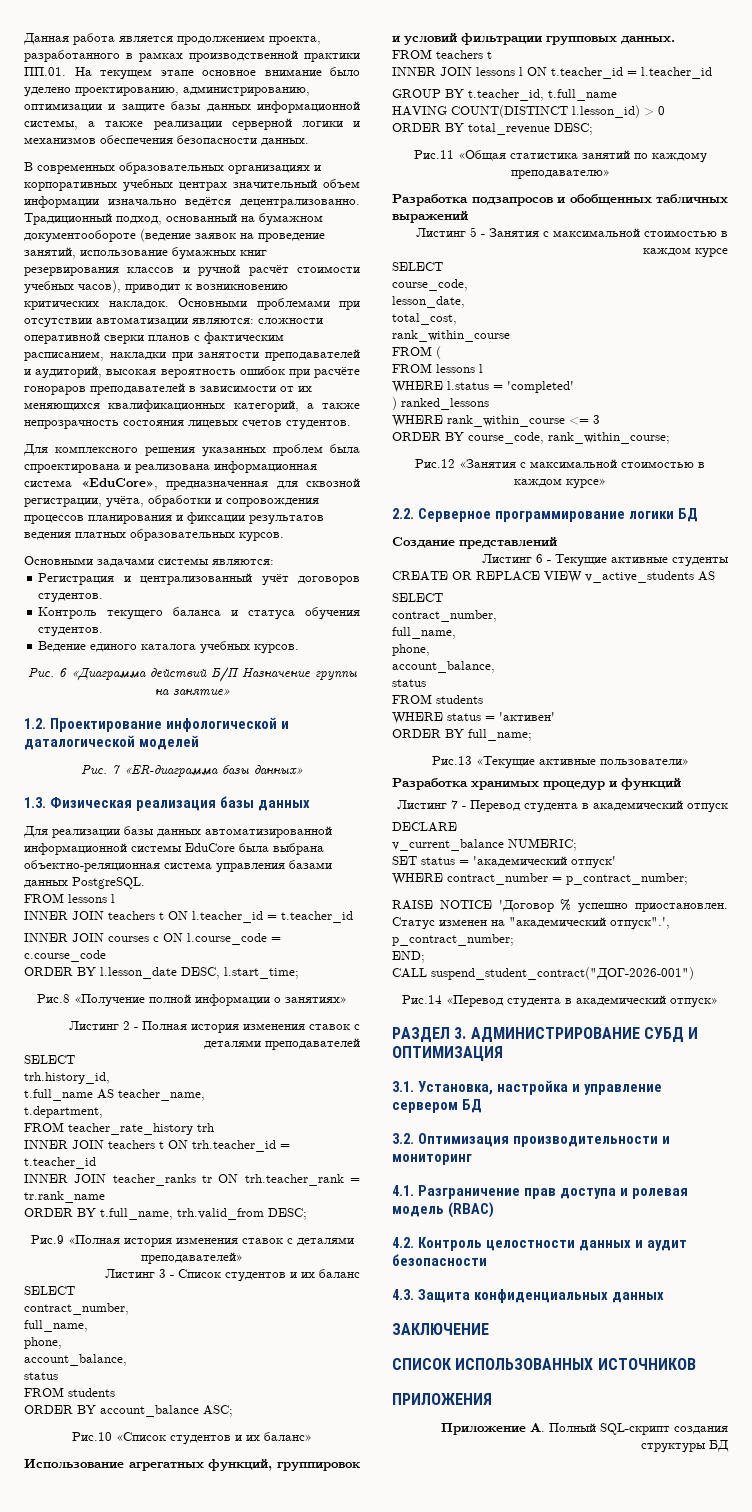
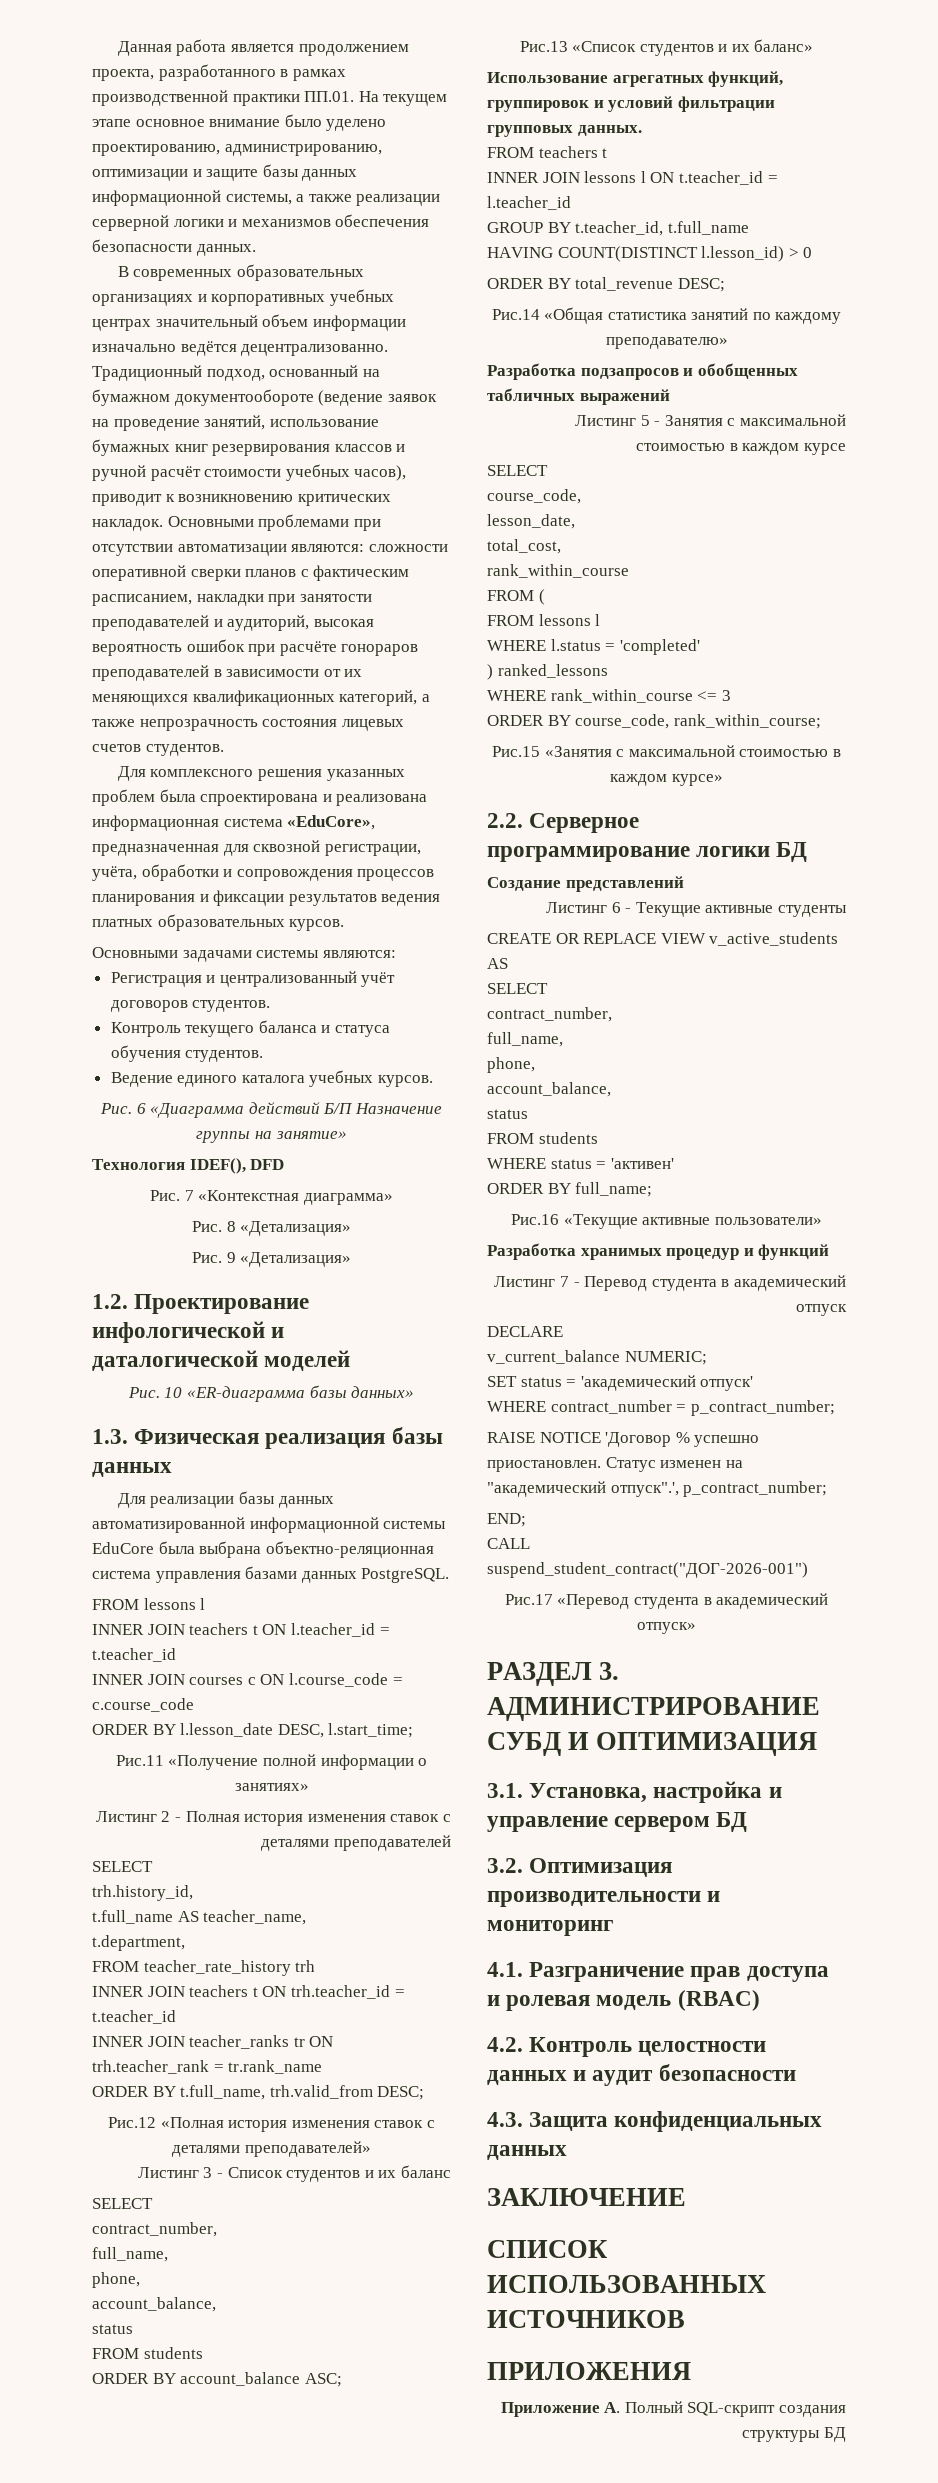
+ Технология IDEF(), DFD
+ Рис. 7 «Контекстная диаграмма»
+ Рис. 8 «Детализация»
+ Рис. 9 «Детализация»
- Рис. 7 «ER-диаграмма базы данных»
+ Рис. 10 «ER-диаграмма базы данных»
- Рис.8 «Получение полной информации о занятиях»
+ Рис.11 «Получение полной информации о занятиях»
- Рис.9 «Полная история изменения ставок с деталями преподавателей»
+ Рис.12 «Полная история изменения ставок с деталями преподавателей»
- Рис.10 «Список студентов и их баланс»
+ Рис.13 «Список студентов и их баланс»
- Рис.11 «Общая статистика занятий по каждому преподавателю»
+ Рис.14 «Общая статистика занятий по каждому преподавателю»
- Рис.12 «Занятия с максимальной стоимостью в каждом курсе»
+ Рис.15 «Занятия с максимальной стоимостью в каждом курсе»
- Рис.13 «Текущие активные пользователи»
+ Рис.16 «Текущие активные пользователи»
- Рис.14 «Перевод студента в академический отпуск»
+ Рис.17 «Перевод студента в академический отпуск»

